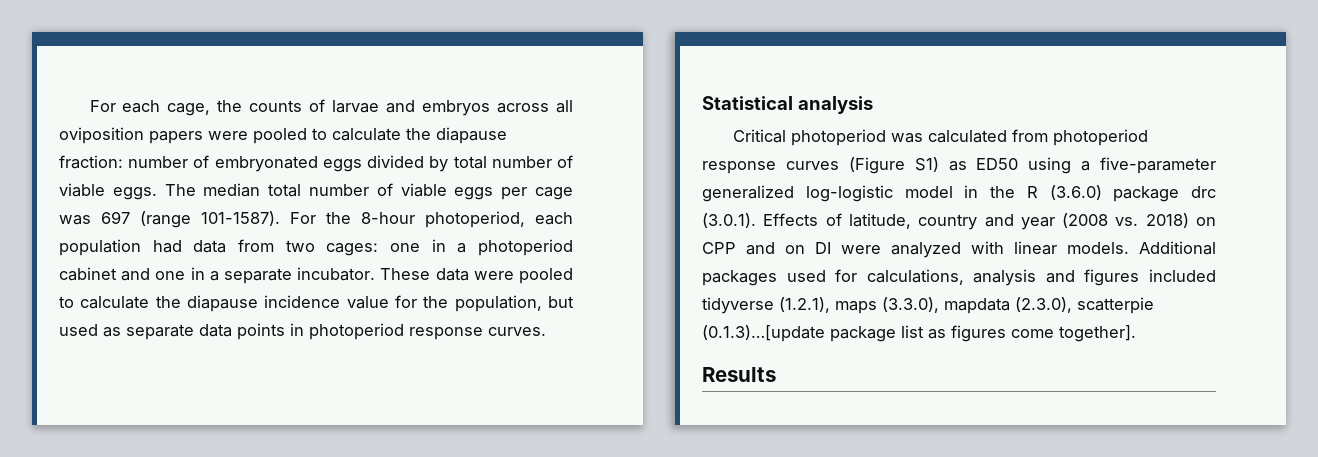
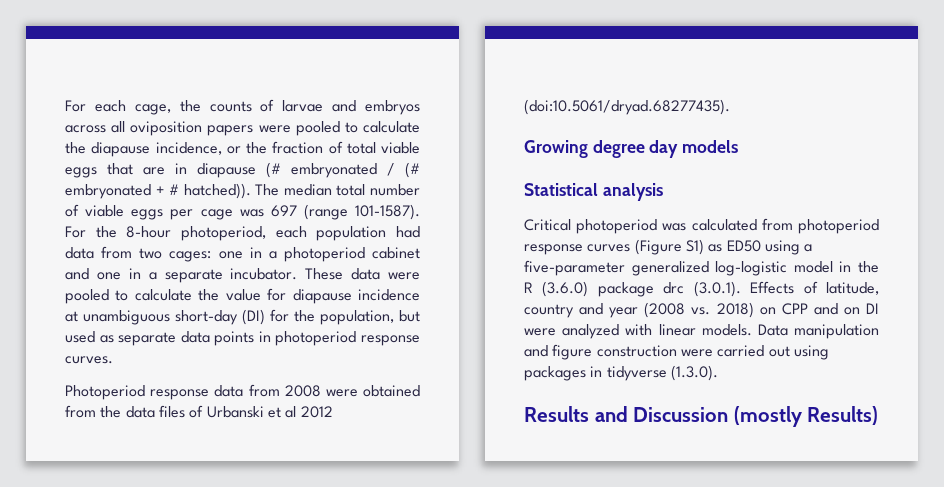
- For each cage, the counts of larvae and embryos across all oviposition papers were pooled to calculate the diapause fraction: number of embryonated eggs divided by total number of viable eggs.
+ For each cage, the counts of larvae and embryos across all oviposition papers were pooled to calculate the diapause incidence, or the fraction of total viable eggs that are in diapause (# embryonated / (# embryonated + # hatched)).
- These data were pooled to calculate the diapause incidence value for the population, but used as separate data points in photoperiod response curves.
+ These data were pooled to calculate the value for diapause incidence at unambiguous short-day (DI) for the population, but used as separate data points in photoperiod response curves.
+ Photoperiod response data from 2008 were obtained from the data files of Urbanski et al 2012 (doi:10.5061/dryad.68277435).
+ Growing degree day models
- Additional packages used for calculations, analysis and figures included tidyverse (1.2.1), maps (3.3.0), mapdata (2.3.0), scatterpie (0.1.3)…[update package list as figures come together].
- Results
+ Data manipulation and figure construction were carried out using packages in tidyverse (1.3.0).
+ Results and Discussion (mostly Results)

